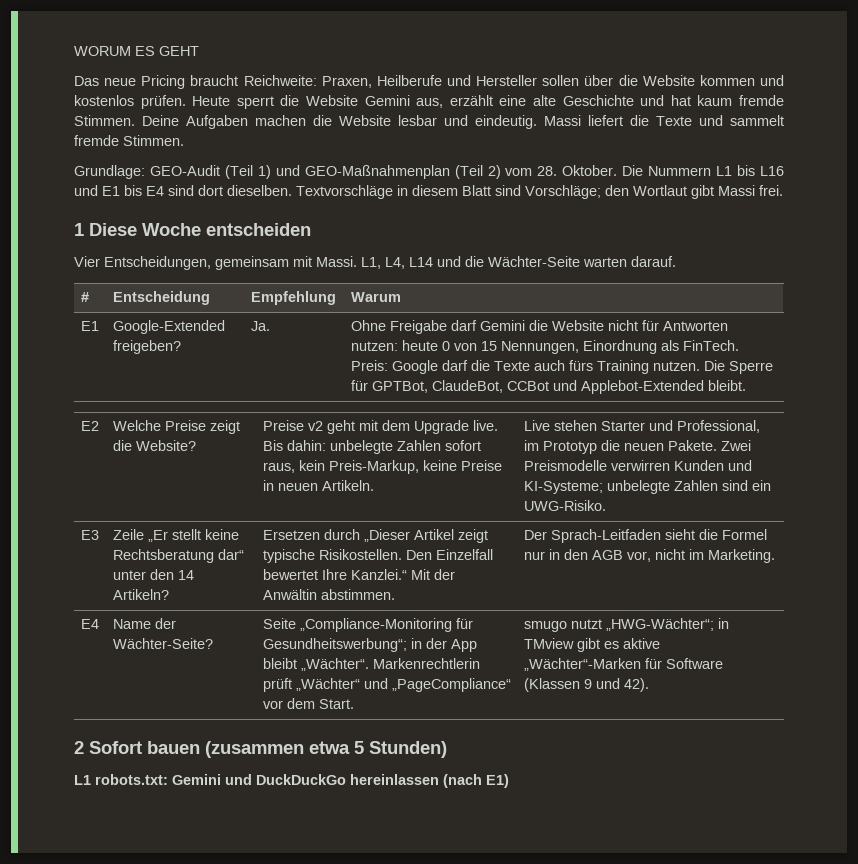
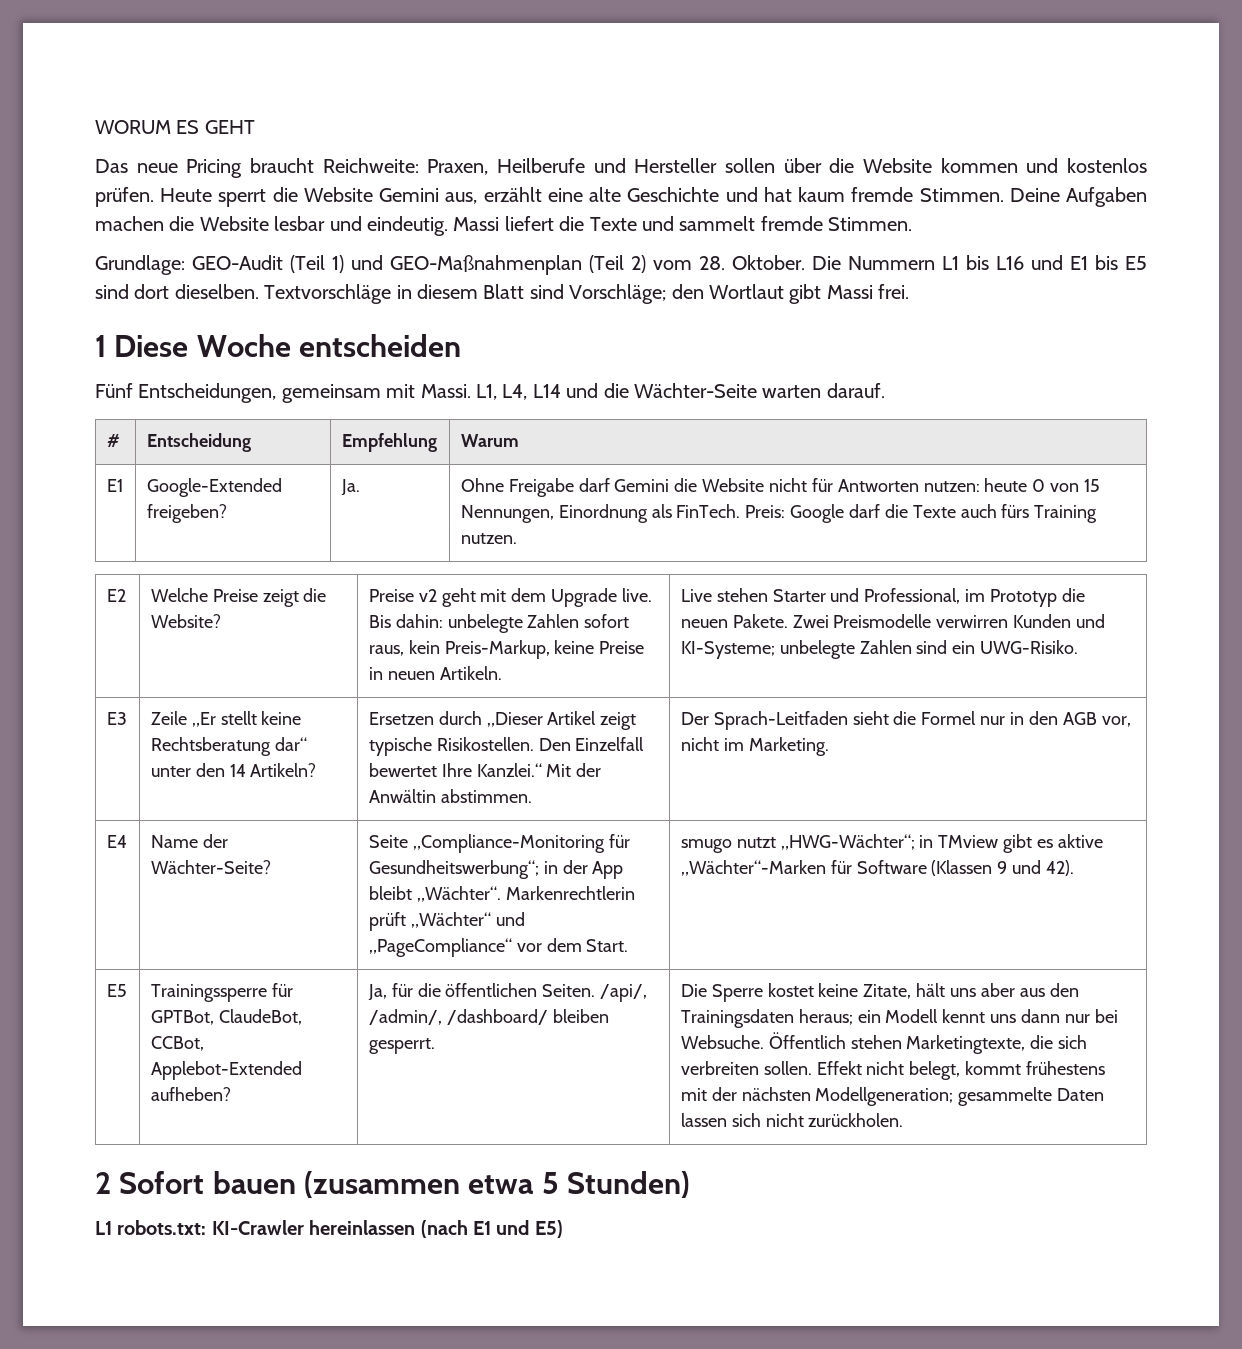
- Die Nummern L1 bis L16 und E1 bis E4 sind dort dieselben.
+ Die Nummern L1 bis L16 und E1 bis E5 sind dort dieselben.
- Vier Entscheidungen, gemeinsam mit Massi.
+ Fünf Entscheidungen, gemeinsam mit Massi.
- E1 | Google-Extended freigeben? | Ja. | Ohne Freigabe darf Gemini die Website nicht für Antworten nutzen: heute 0 von 15 Nennungen, Einordnung als FinTech. Preis: Google darf die Texte auch fürs Training nutzen. Die Sperre für GPTBot, ClaudeBot, CCBot und Applebot-Extended bleibt.
+ E1 | Google-Extended freigeben? | Ja. | Ohne Freigabe darf Gemini die Website nicht für Antworten nutzen: heute 0 von 15 Nennungen, Einordnung als FinTech. Preis: Google darf die Texte auch fürs Training nutzen.
+ E5 | Trainingssperre für GPTBot, ClaudeBot, CCBot, Applebot-Extended aufheben? | Ja, für die öffentlichen Seiten. /api/, /admin/, /dashboard/ bleiben gesperrt. | Die Sperre kostet keine Zitate, hält uns aber aus den Trainingsdaten heraus; ein Modell kennt uns dann nur bei Websuche. Öffentlich stehen Marketingtexte, die sich verbreiten sollen. Effekt nicht belegt, kommt frühestens mit der nächsten Modellgeneration; gesammelte Daten lassen sich nicht zurückholen.
- L1 robots.txt: Gemini und DuckDuckGo hereinlassen (nach E1)
+ L1 robots.txt: KI-Crawler hereinlassen (nach E1 und E5)

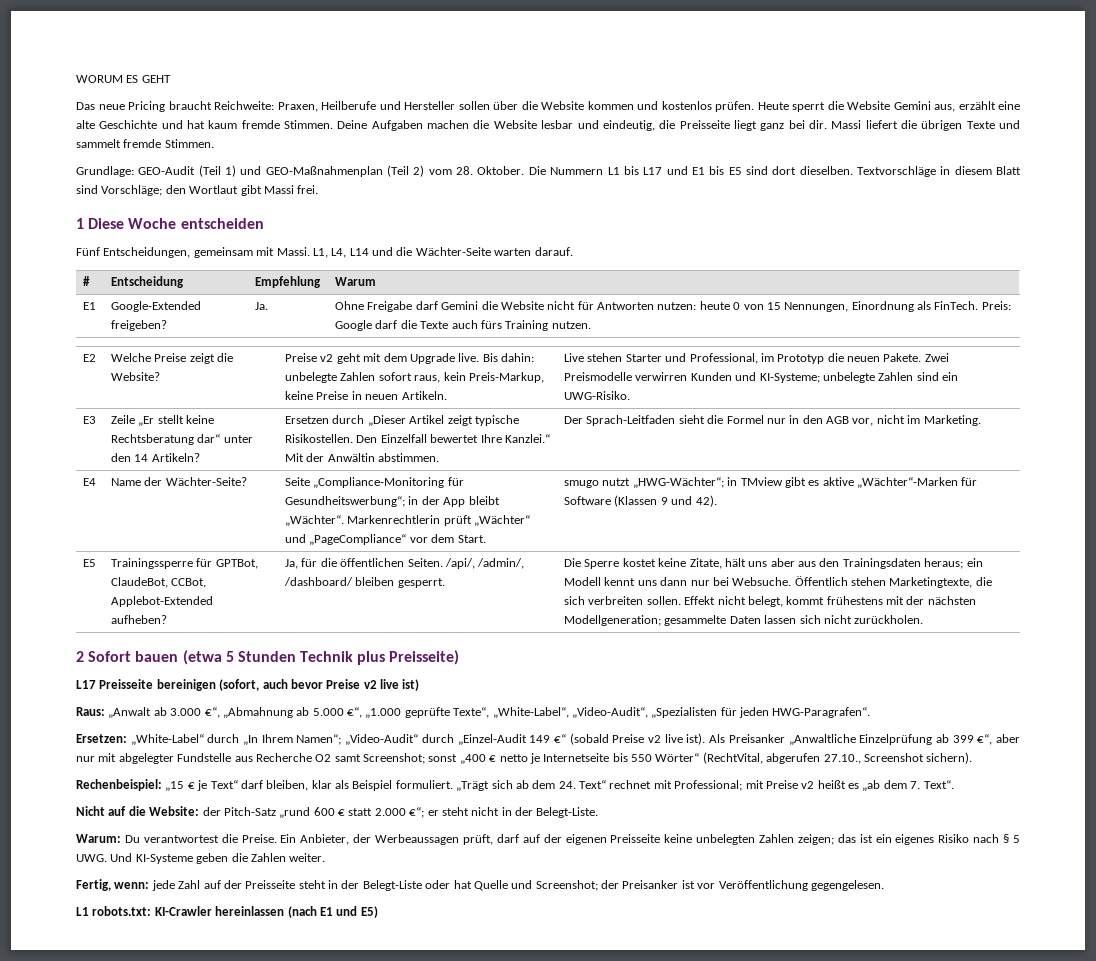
- Deine Aufgaben machen die Website lesbar und eindeutig.
+ Deine Aufgaben machen die Website lesbar und eindeutig, die Preisseite liegt ganz bei dir.
- Massi liefert die Texte und sammelt fremde Stimmen.
+ Massi liefert die übrigen Texte und sammelt fremde Stimmen.
- Die Nummern L1 bis L16 und E1 bis E5 sind dort dieselben.
+ Die Nummern L1 bis L17 und E1 bis E5 sind dort dieselben.
- 2 Sofort bauen (zusammen etwa 5 Stunden)
+ 2 Sofort bauen (etwa 5 Stunden Technik plus Preisseite)
+ L17 Preisseite bereinigen (sofort, auch bevor Preise v2 live ist)
+ Raus: „Anwalt ab 3.000 €“, „Abmahnung ab 5.000 €“, „1.000 geprüfte Texte“, „White-Label“, „Video-Audit“, „Spezialisten für jeden HWG-Paragrafen“.
+ Ersetzen: „White-Label“ durch „In Ihrem Namen“; „Video-Audit“ durch „Einzel-Audit 149 €“ (sobald Preise v2 live ist). Als Preisanker „Anwaltliche Einzelprüfung ab 399 €“, aber nur mit abgelegter Fundstelle aus Recherche O2 samt Screenshot; sonst „400 € netto je Internetseite bis 550 Wörter“ (RechtVital, abgerufen 27.10., Screenshot sichern).
+ Rechenbeispiel: „15 € je Text“ darf bleiben, klar als Beispiel formuliert. „Trägt sich ab dem 24. Text“ rechnet mit Professional; mit Preise v2 heißt es „ab dem 7. Text“.
+ Nicht auf die Website: der Pitch-Satz „rund 600 € statt 2.000 €“; er steht nicht in der Belegt-Liste.
+ Warum: Du verantwortest die Preise. Ein Anbieter, der Werbeaussagen prüft, darf auf der eigenen Preisseite keine unbelegten Zahlen zeigen; das ist ein eigenes Risiko nach § 5 UWG. Und KI-Systeme geben die Zahlen weiter.
+ Fertig, wenn: jede Zahl auf der Preisseite steht in der Belegt-Liste oder hat Quelle und Screenshot; der Preisanker ist vor Veröffentlichung gegengelesen.

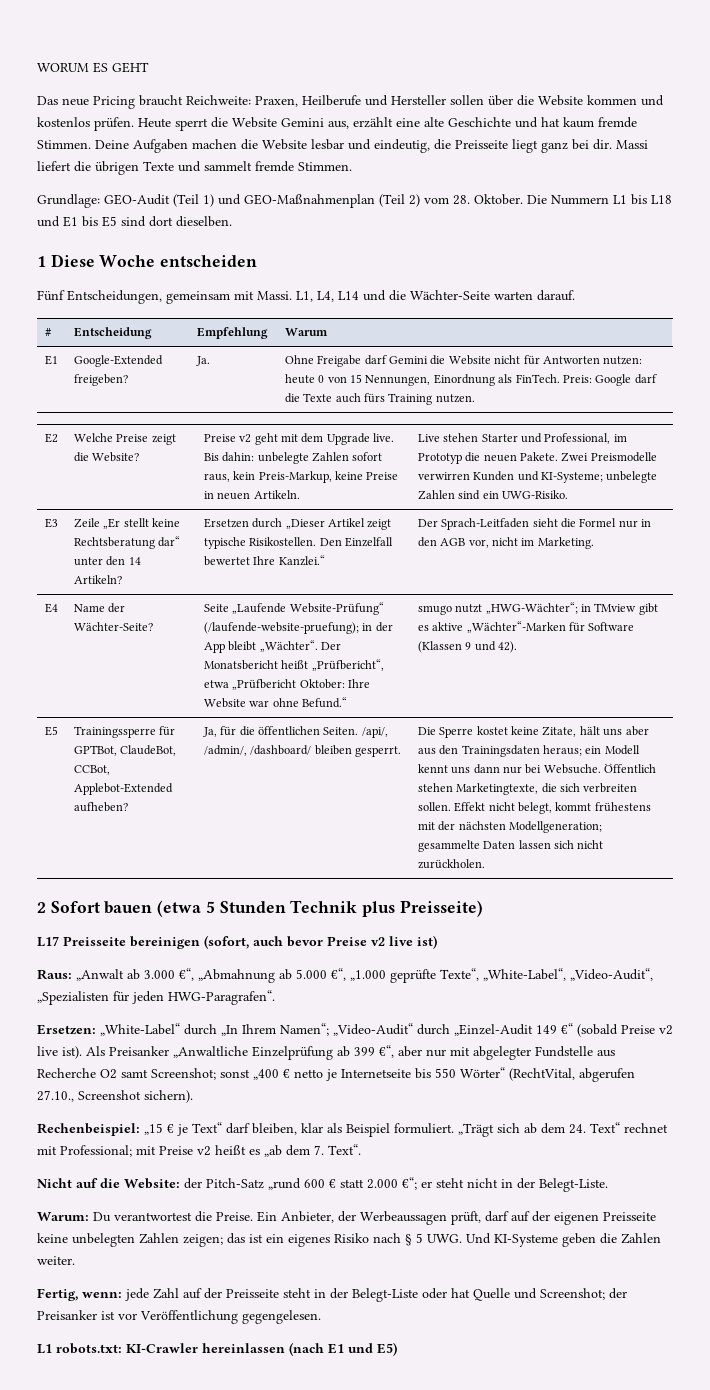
- Die Nummern L1 bis L17 und E1 bis E5 sind dort dieselben. Textvorschläge in diesem Blatt sind Vorschläge; den Wortlaut gibt Massi frei.
+ Die Nummern L1 bis L18 und E1 bis E5 sind dort dieselben.
- E3 | Zeile „Er stellt keine Rechtsberatung dar“ unter den 14 Artikeln? | Ersetzen durch „Dieser Artikel zeigt typische Risikostellen. Den Einzelfall bewertet Ihre Kanzlei.“ Mit der Anwältin abstimmen. | Der Sprach-Leitfaden sieht die Formel nur in den AGB vor, nicht im Marketing.
+ E3 | Zeile „Er stellt keine Rechtsberatung dar“ unter den 14 Artikeln? | Ersetzen durch „Dieser Artikel zeigt typische Risikostellen. Den Einzelfall bewertet Ihre Kanzlei.“ | Der Sprach-Leitfaden sieht die Formel nur in den AGB vor, nicht im Marketing.
- E4 | Name der Wächter-Seite? | Seite „Compliance-Monitoring für Gesundheitswerbung“; in der App bleibt „Wächter“. Markenrechtlerin prüft „Wächter“ und „PageCompliance“ vor dem Start. | smugo nutzt „HWG-Wächter“; in TMview gibt es aktive „Wächter“-Marken für Software (Klassen 9 und 42).
+ E4 | Name der Wächter-Seite? | Seite „Laufende Website-Prüfung“ (/laufende-website-pruefung); in der App bleibt „Wächter“. Der Monatsbericht heißt „Prüfbericht“, etwa „Prüfbericht Oktober: Ihre Website war ohne Befund.“ | smugo nutzt „HWG-Wächter“; in TMview gibt es aktive „Wächter“-Marken für Software (Klassen 9 und 42).

